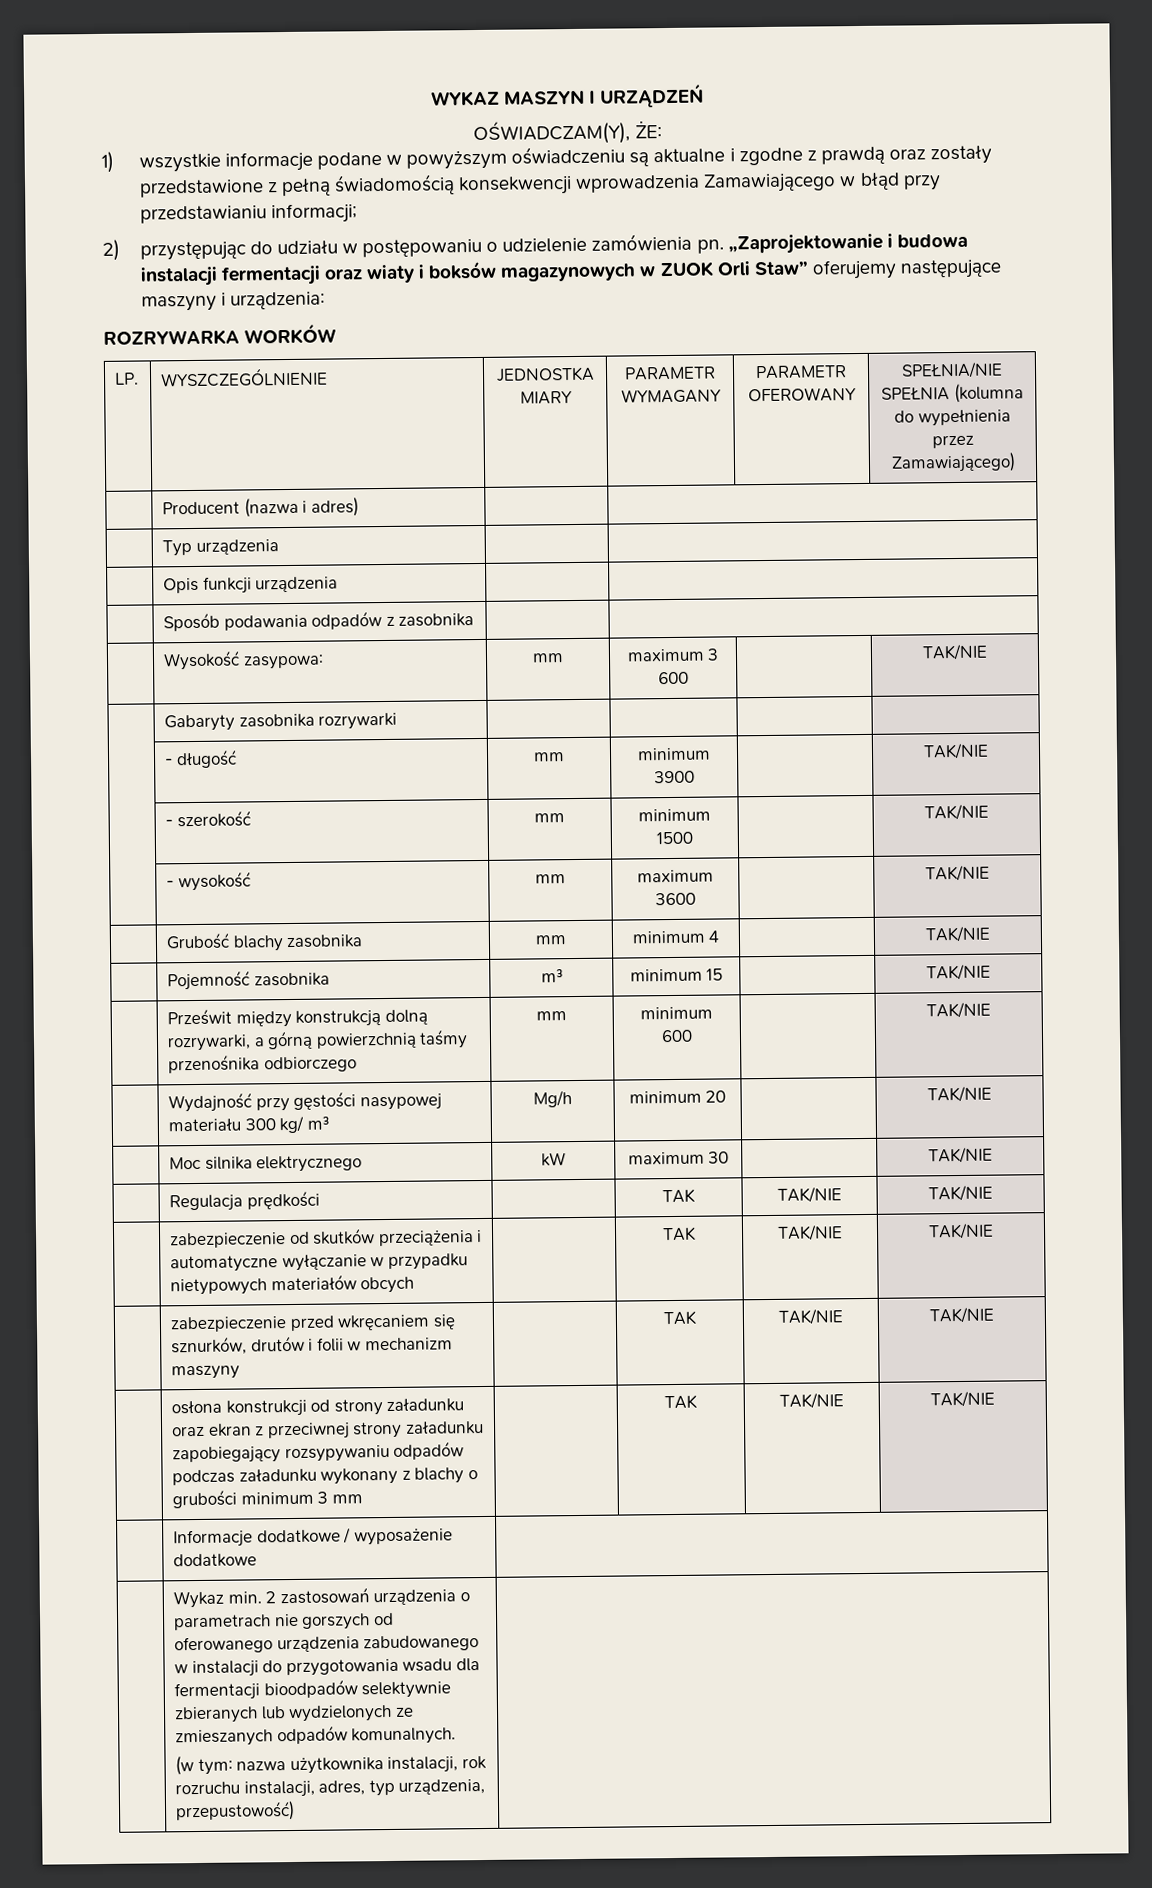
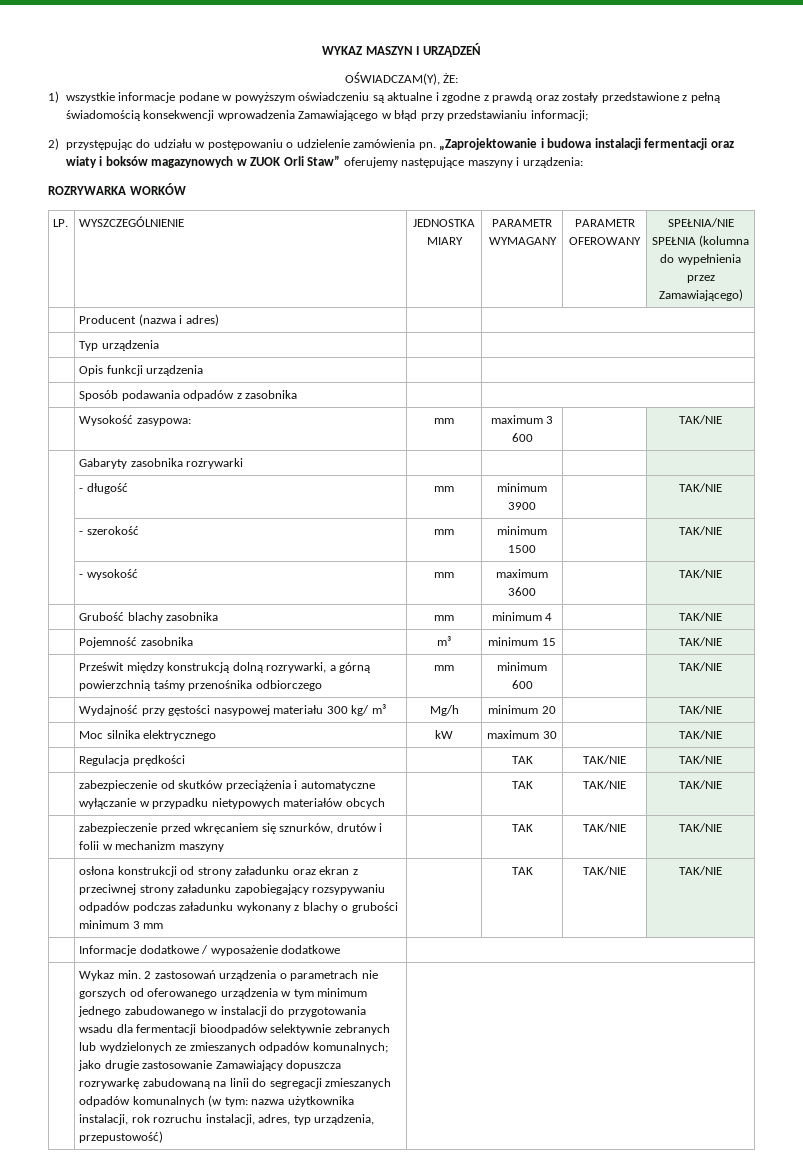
- Wykaz min. 2 zastosowań urządzenia o parametrach nie gorszych od oferowanego urządzenia zabudowanego w instalacji do przygotowania wsadu dla fermentacji bioodpadów selektywnie zbieranych lub wydzielonych ze zmieszanych odpadów komunalnych.
- (w tym: nazwa użytkownika instalacji, rok rozruchu instalacji, adres, typ urządzenia, przepustowość)
+ Wykaz min. 2 zastosowań urządzenia o parametrach nie gorszych od oferowanego urządzenia w tym minimum jednego zabudowanego w instalacji do przygotowania wsadu dla fermentacji bioodpadów selektywnie zebranych lub wydzielonych ze zmieszanych odpadów komunalnych; jako drugie zastosowanie Zamawiający dopuszcza rozrywarkę zabudowaną na linii do segregacji zmieszanych odpadów komunalnych (w tym: nazwa użytkownika instalacji, rok rozruchu instalacji, adres, typ urządzenia, przepustowość)

